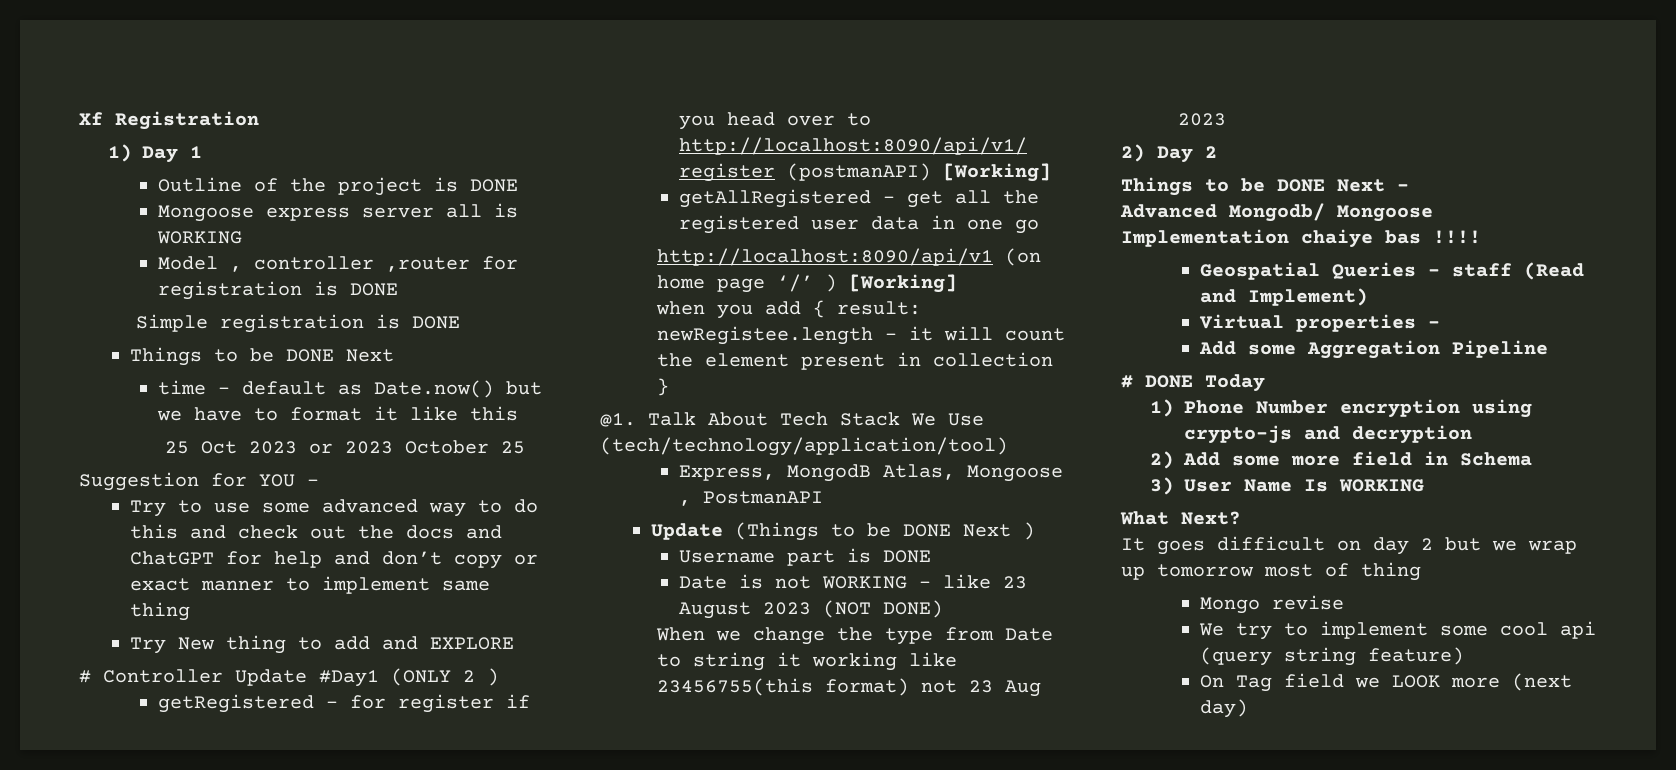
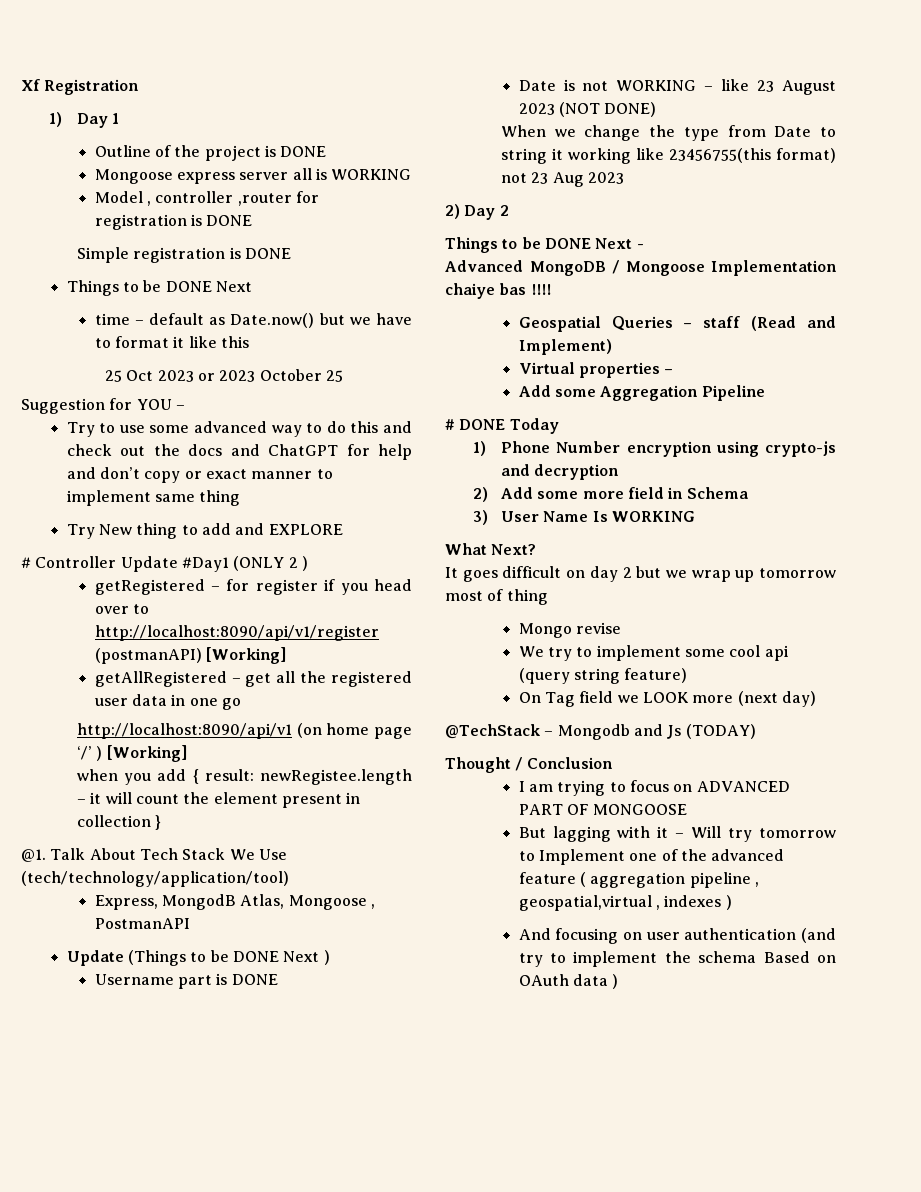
- Advanced Mongodb/ Mongoose Implementation chaiye bas !!!!
+ Advanced MongoDB / Mongoose Implementation chaiye bas !!!!
+ @TechStack – Mongodb and Js (TODAY)
+ Thought / Conclusion
+ I am trying to focus on ADVANCED PART OF MONGOOSE
+ But lagging with it – Will try tomorrow to Implement one of the advanced feature ( aggregation pipeline , geospatial,virtual , indexes )
+ And focusing on user authentication (and try to implement the schema Based on OAuth data )

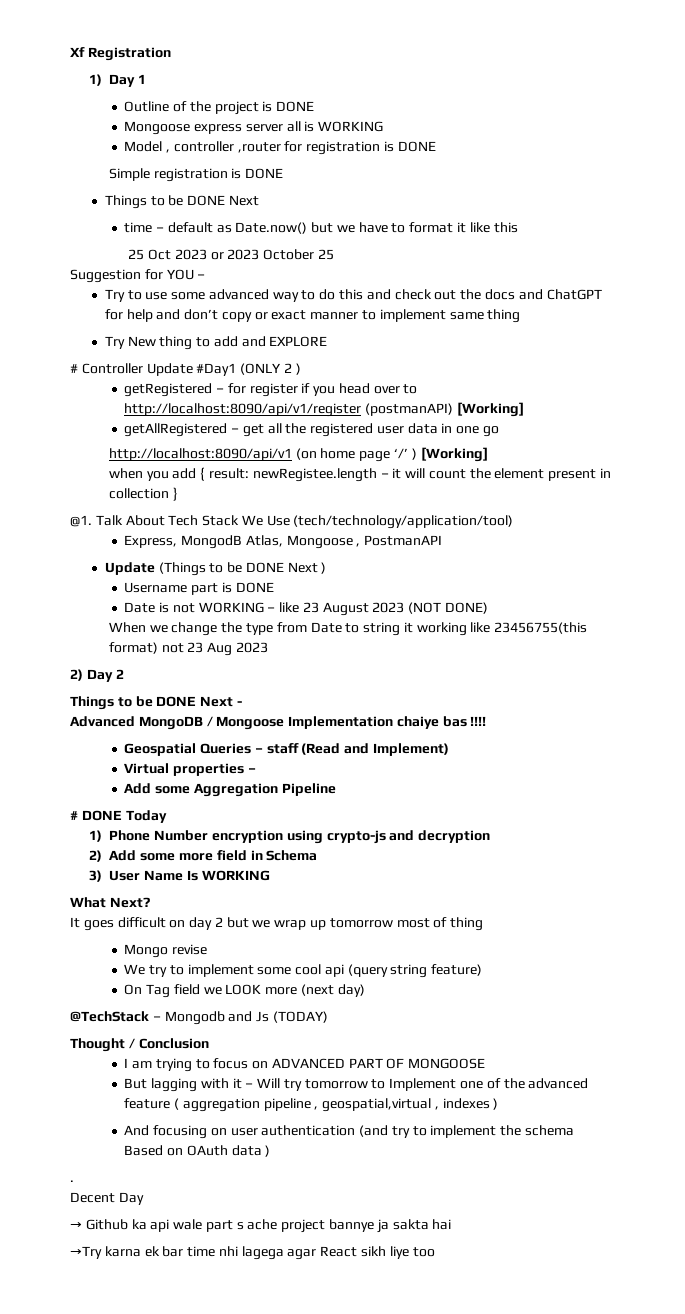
+ .
+ Decent Day
+ → Github ka api wale part s ache project bannye ja sakta hai
+ →Try karna ek bar time nhi lagega agar React sikh liye too

